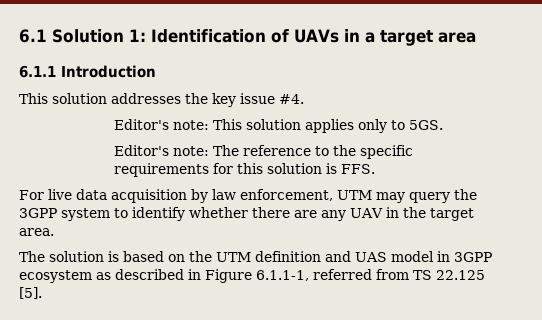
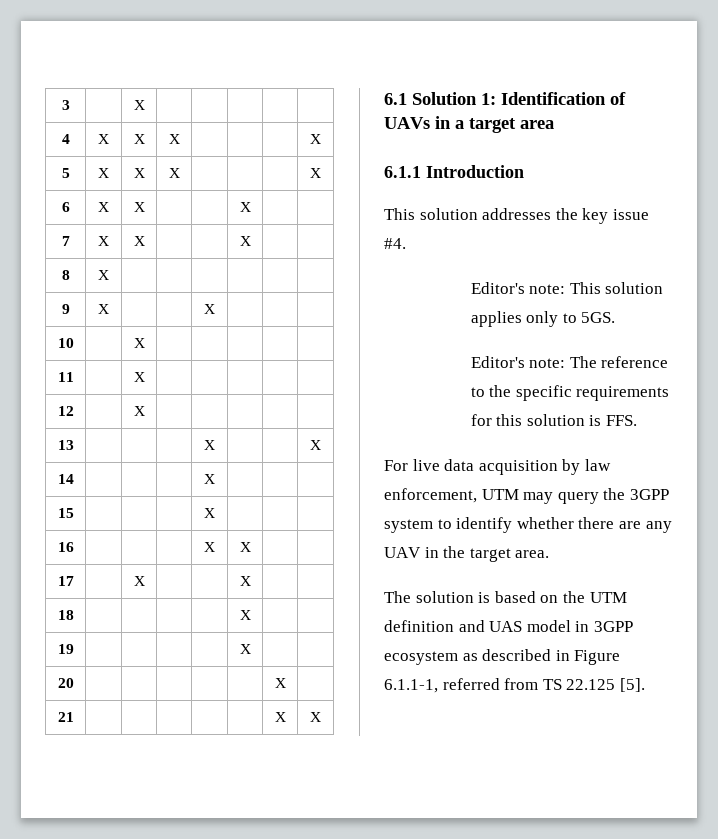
+ 3 | | X | | | | |
+ 4 | X | X | X | | | | X
+ 5 | X | X | X | | | | X
+ 6 | X | X | | | X | |
+ 7 | X | X | | | X | |
+ 8 | X | | | | | |
+ 9 | X | | | X | | |
+ 10 | | X | | | | |
+ 11 | | X | | | | |
+ 12 | | X | | | | |
+ 13 | | | | X | | | X
+ 14 | | | | X | | |
+ 15 | | | | X | | |
+ 16 | | | | X | X | |
+ 17 | | X | | | X | |
+ 18 | | | | | X | |
+ 19 | | | | | X | |
+ 20 | | | | | | X |
+ 21 | | | | | | X | X

